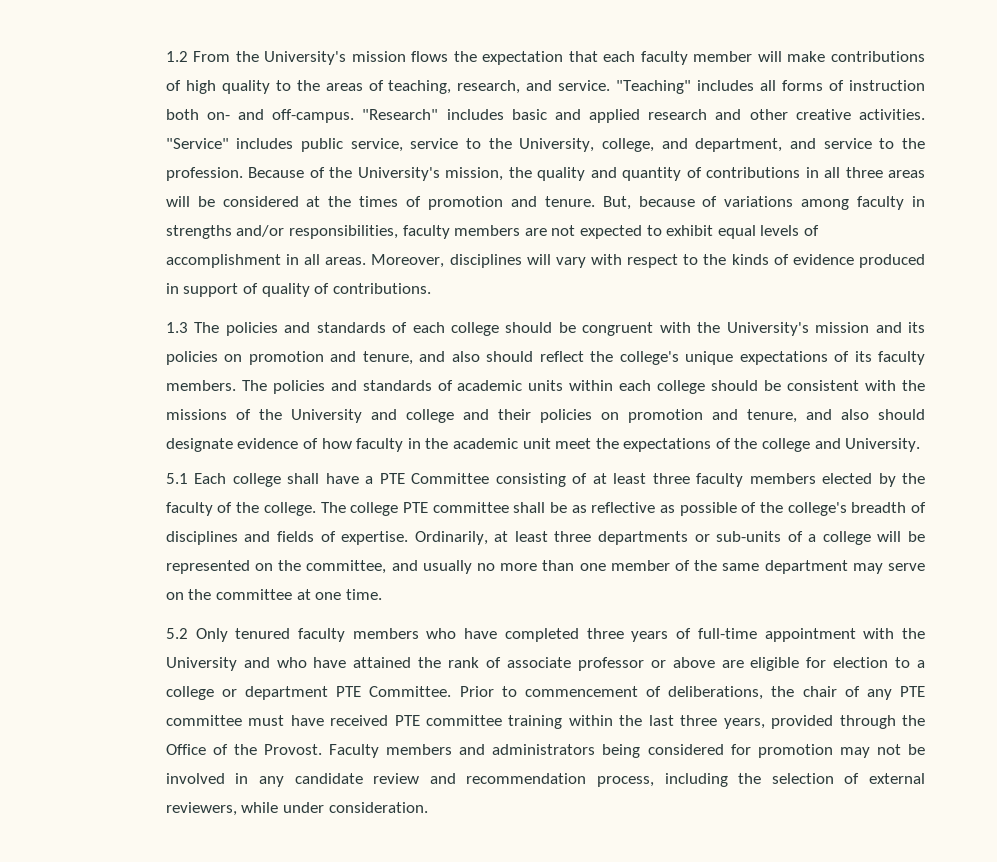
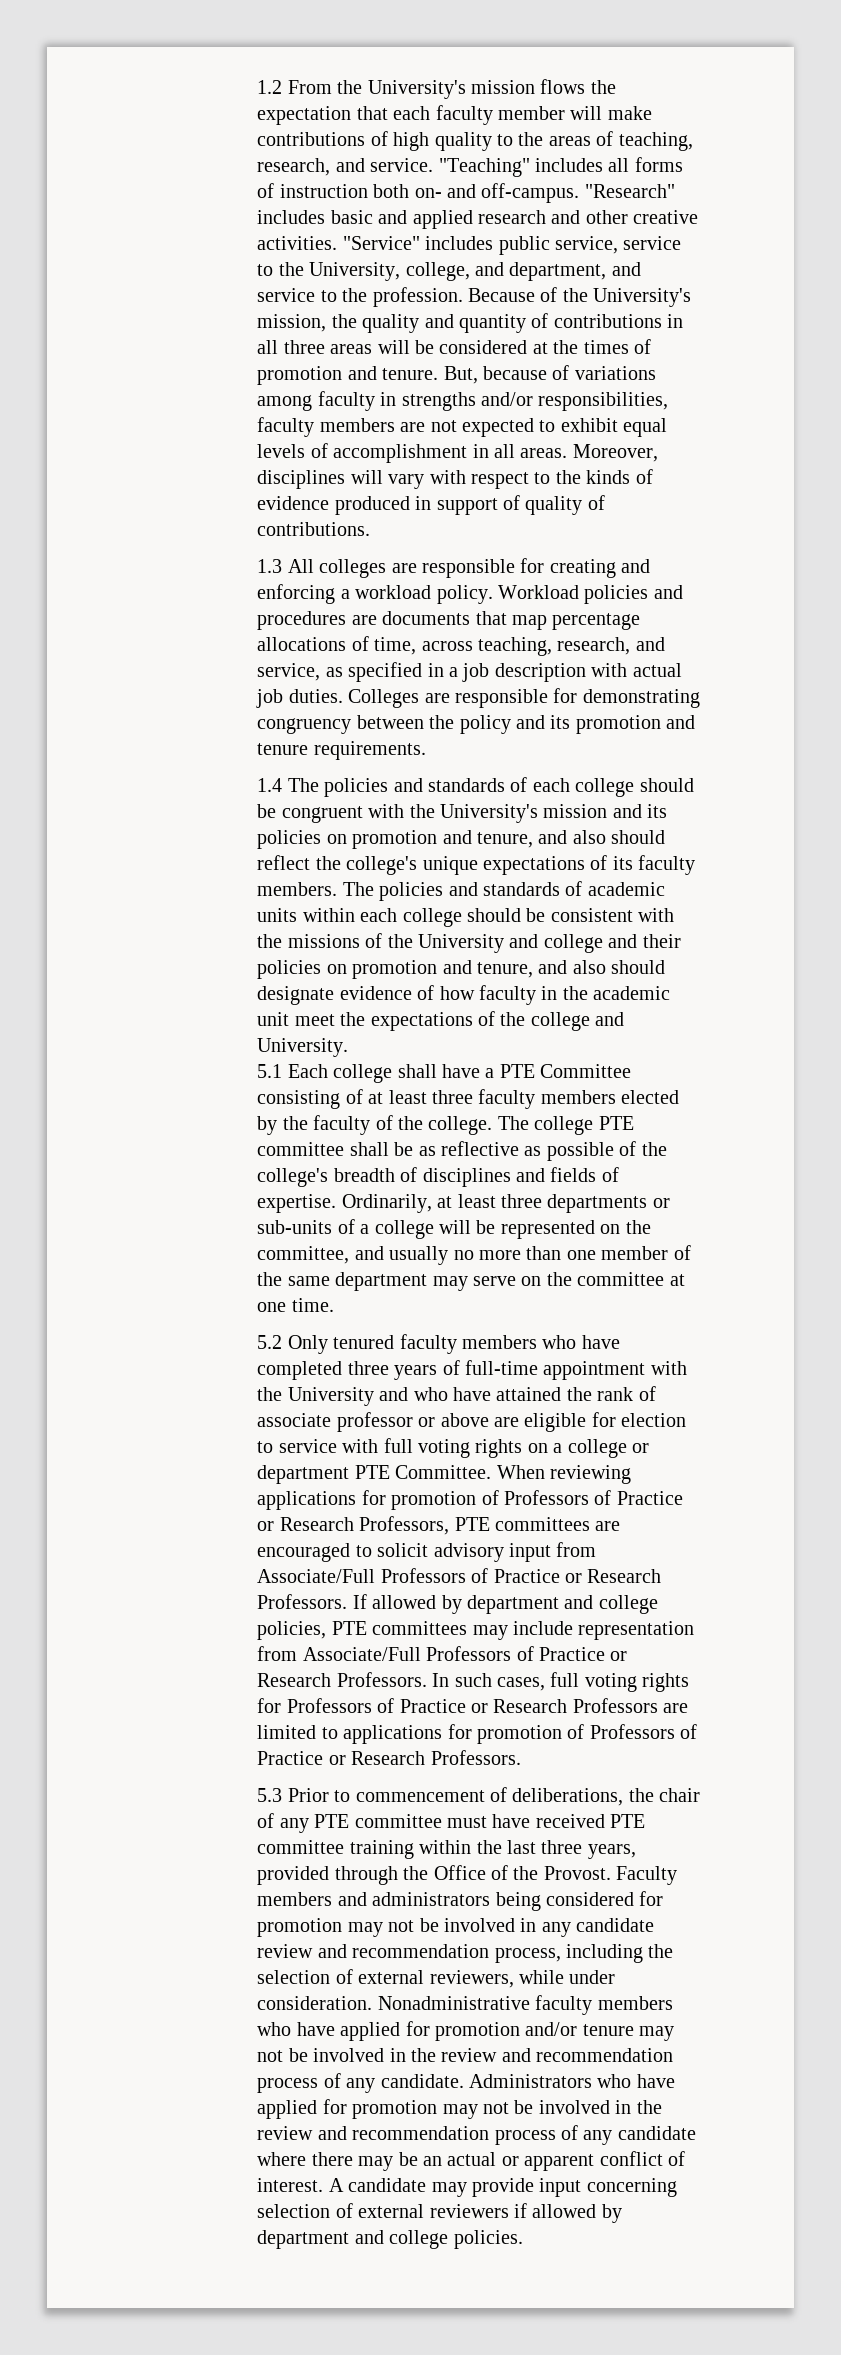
- 1.3 The policies and standards of each college should be congruent with the University's mission and its policies on promotion and tenure, and also should reflect the college's unique expectations of its faculty members.
+ 1.3 All colleges are responsible for creating and enforcing a workload policy. Workload policies and procedures are documents that map percentage allocations of time, across teaching, research, and service, as specified in a job description with actual job duties. Colleges are responsible for demonstrating congruency between the policy and its promotion and tenure requirements.
+ 1.4 The policies and standards of each college should be congruent with the University's mission and its policies on promotion and tenure, and also should reflect the college's unique expectations of its faculty members.
- 5.2 Only tenured faculty members who have completed three years of full-time appointment with the University and who have attained the rank of associate professor or above are eligible for election to a college or department PTE Committee.
+ 5.2 Only tenured faculty members who have completed three years of full-time appointment with the University and who have attained the rank of associate professor or above are eligible for election to service with full voting rights on a college or department PTE Committee.
- Prior to commencement of deliberations, the chair of any PTE committee must have received PTE committee training within the last three years, provided through the Office of the Provost.
+ When reviewing applications for promotion of Professors of Practice or Research Professors, PTE committees are encouraged to solicit advisory input from Associate/Full Professors of Practice or Research Professors. If allowed by department and college policies, PTE committees may include representation from Associate/Full Professors of Practice or Research Professors. In such cases, full voting rights for Professors of Practice or Research Professors are limited to applications for promotion of Professors of Practice or Research Professors.
+ 5.3 Prior to commencement of deliberations, the chair of any PTE committee must have received PTE committee training within the last three years, provided through the Office of the Provost.
+ Nonadministrative faculty members who have applied for promotion and/or tenure may not be involved in the review and recommendation process of any candidate. Administrators who have applied for promotion may not be involved in the review and recommendation process of any candidate where there may be an actual or apparent conflict of interest. A candidate may provide input concerning selection of external reviewers if allowed by department and college policies.

